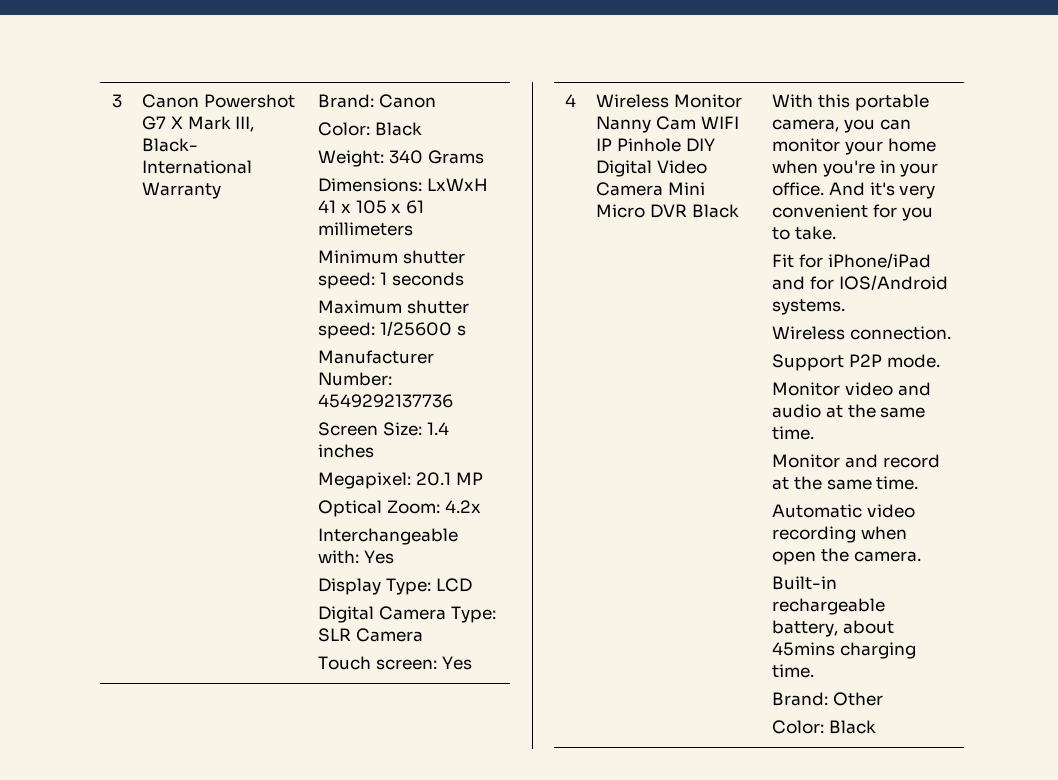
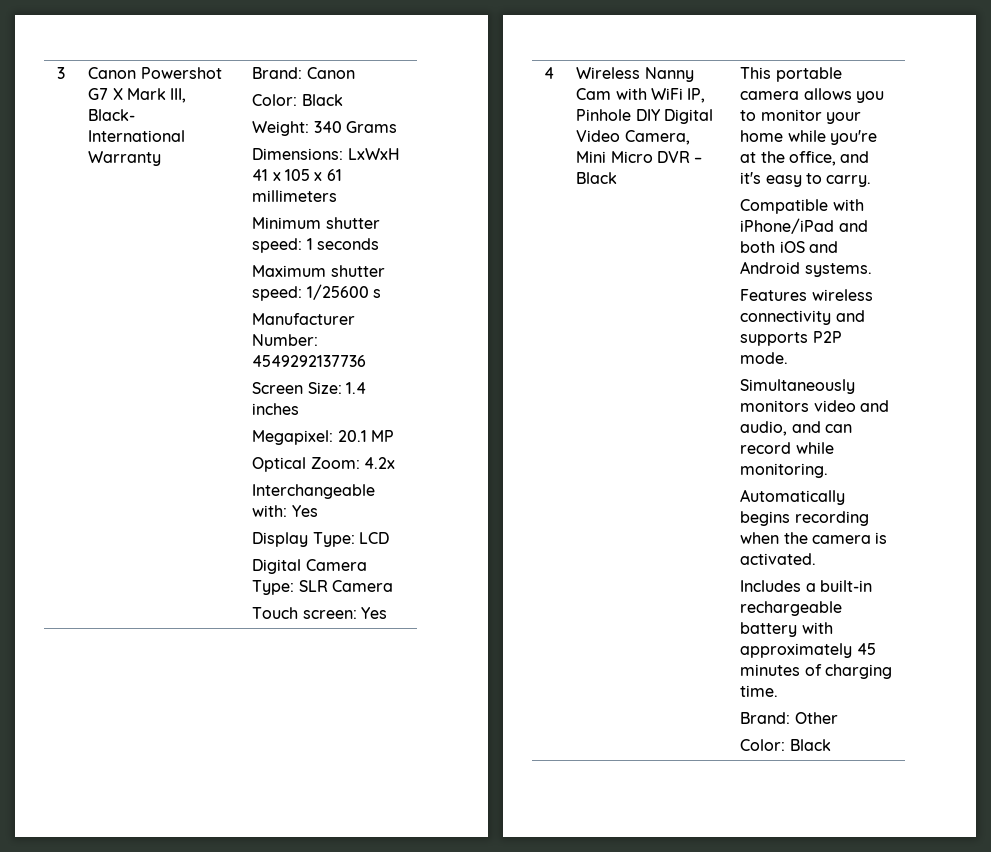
- Wireless Monitor Nanny Cam WIFI IP Pinhole DIY Digital Video Camera Mini Micro DVR Black
+ Wireless Nanny Cam with WiFi IP, Pinhole DIY Digital Video Camera, Mini Micro DVR – Black
- With this portable camera, you can monitor your home when you're in your office. And it's very convenient for you to take.
- Fit for iPhone/iPad and for IOS/Android systems.
- Wireless connection.
- Support P2P mode.
- Monitor video and audio at the same time.
- Monitor and record at the same time.
- Automatic video recording when open the camera.
- Built-in rechargeable battery, about 45mins charging time.
+ This portable camera allows you to monitor your home while you're at the office, and it's easy to carry.
+ Compatible with iPhone/iPad and both iOS and Android systems.
+ Features wireless connectivity and supports P2P mode.
+ Simultaneously monitors video and audio, and can record while monitoring.
+ Automatically begins recording when the camera is activated.
+ Includes a built-in rechargeable battery with approximately 45 minutes of charging time.

